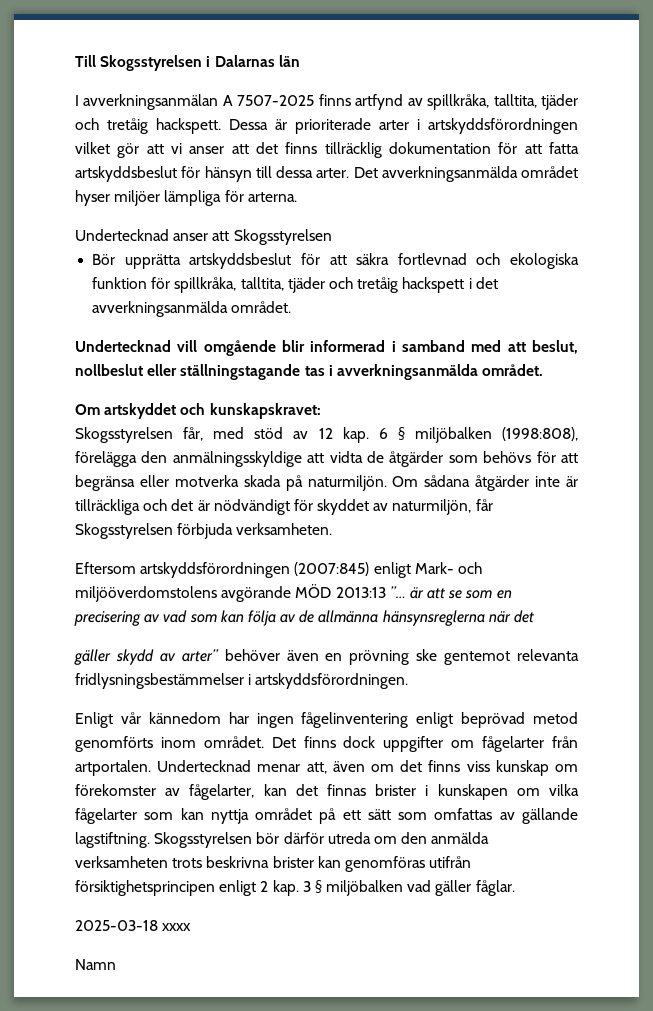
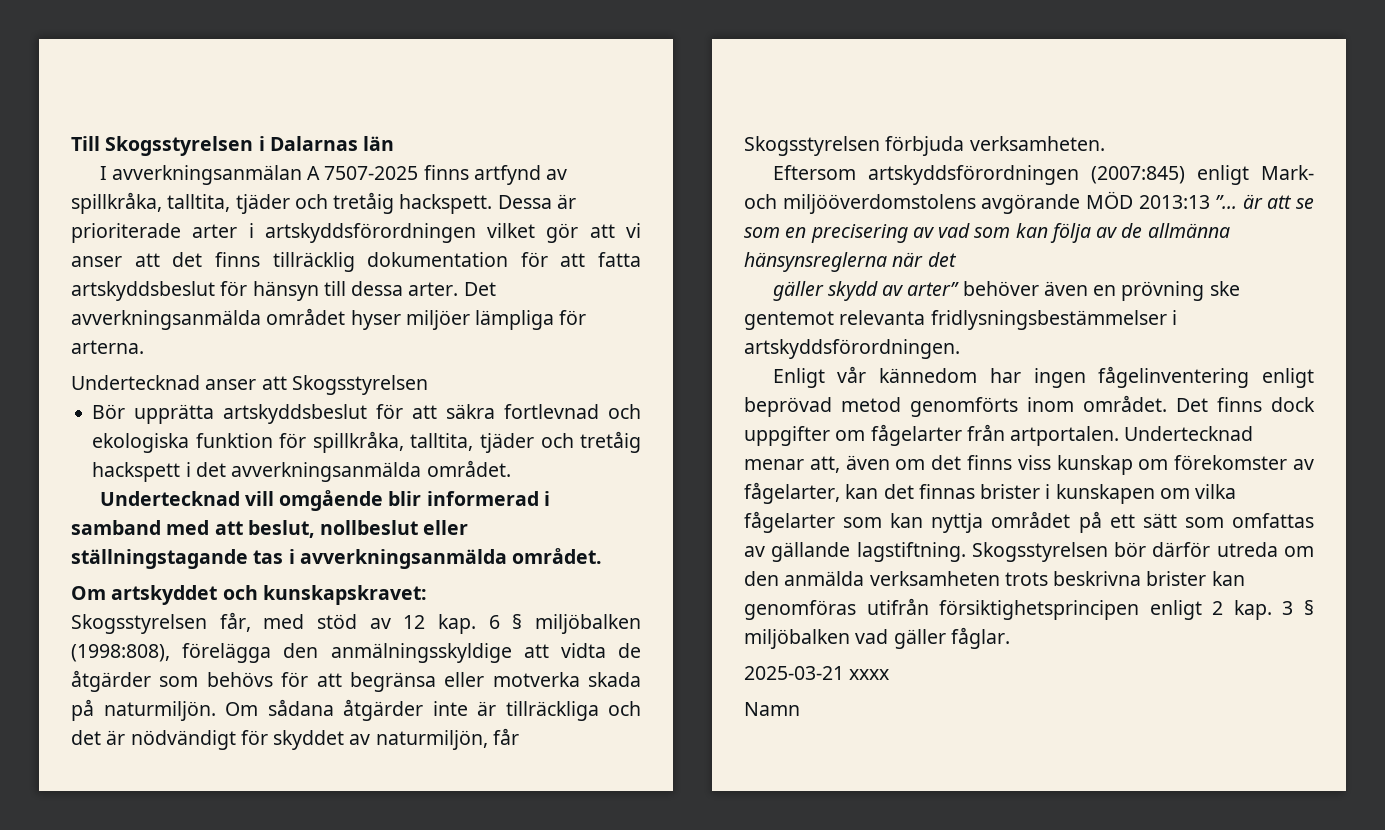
- 2025-03-18 xxxx
+ 2025-03-21 xxxx

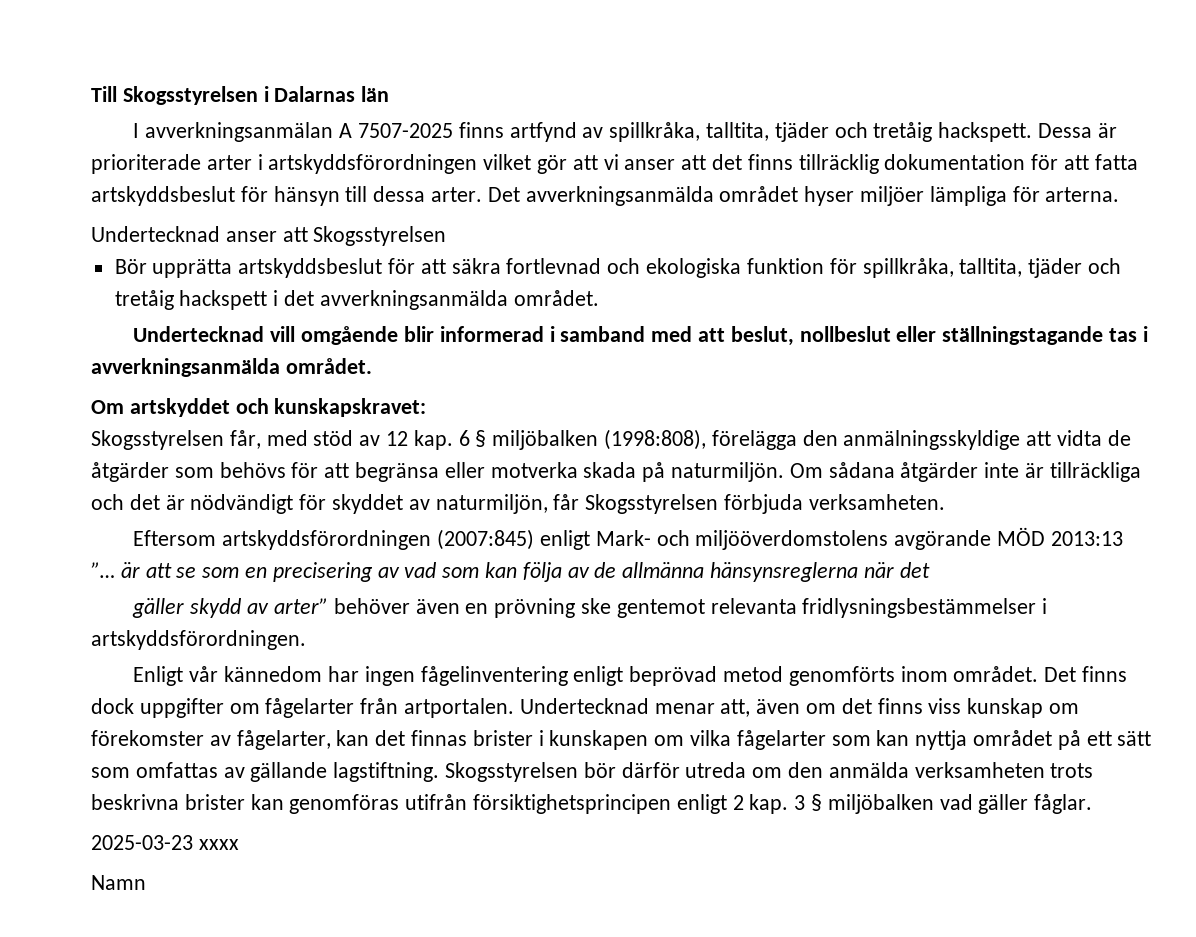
- 2025-03-21 xxxx
+ 2025-03-23 xxxx

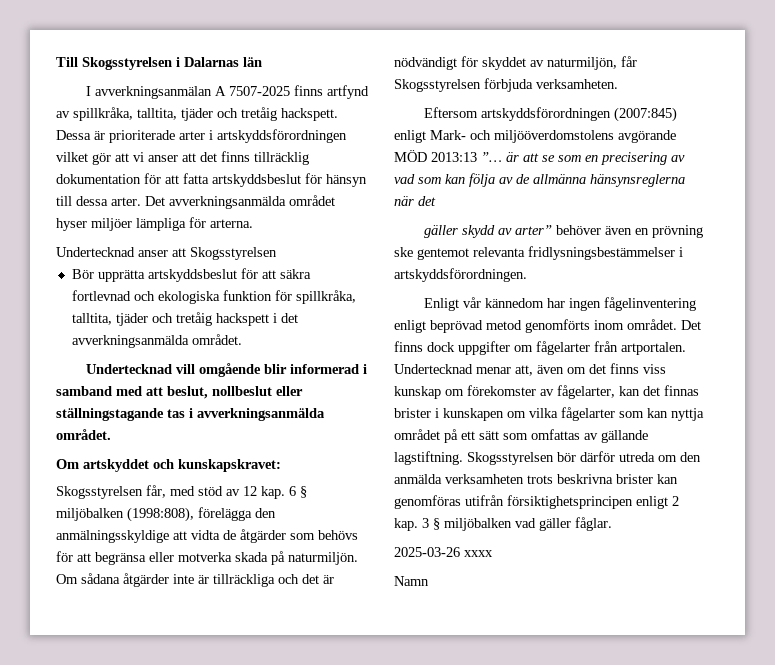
- 2025-03-23 xxxx
+ 2025-03-26 xxxx

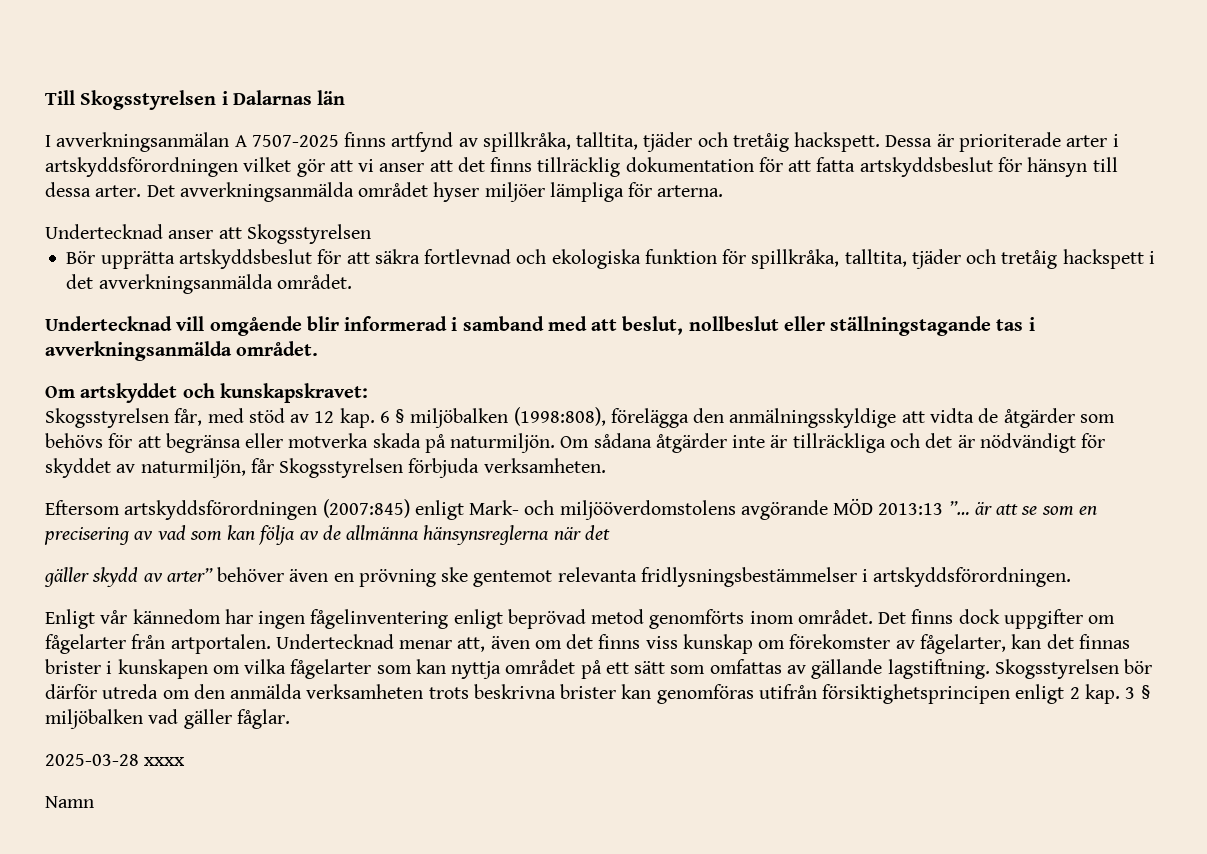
- 2025-03-26 xxxx
+ 2025-03-28 xxxx

